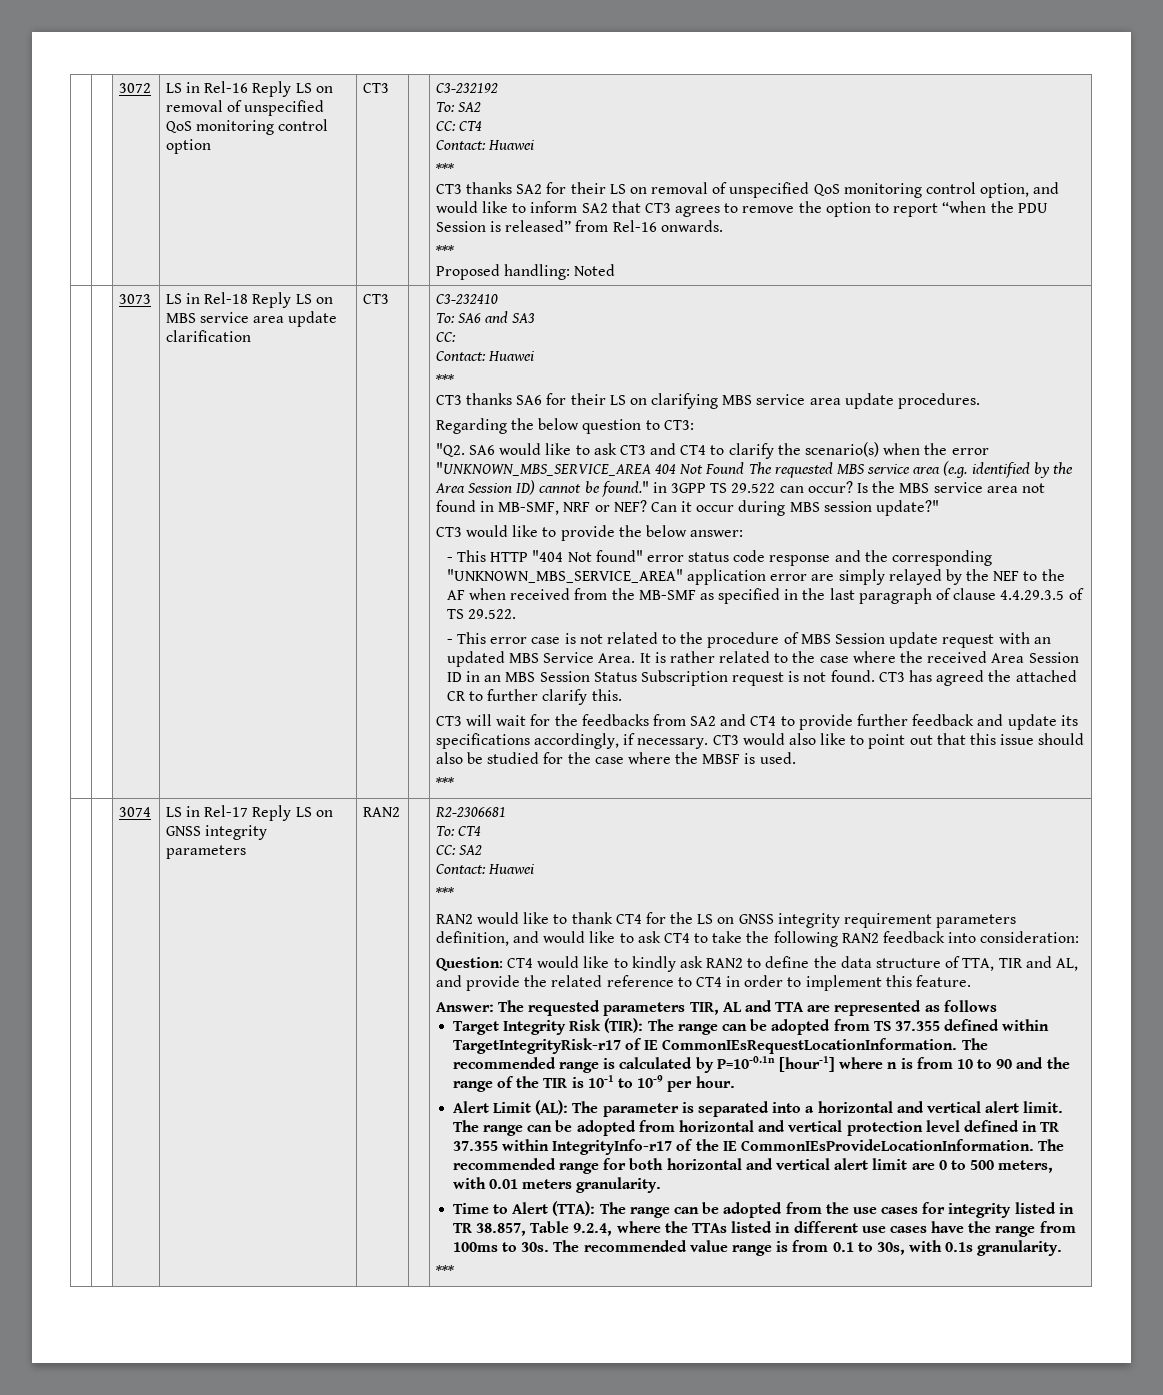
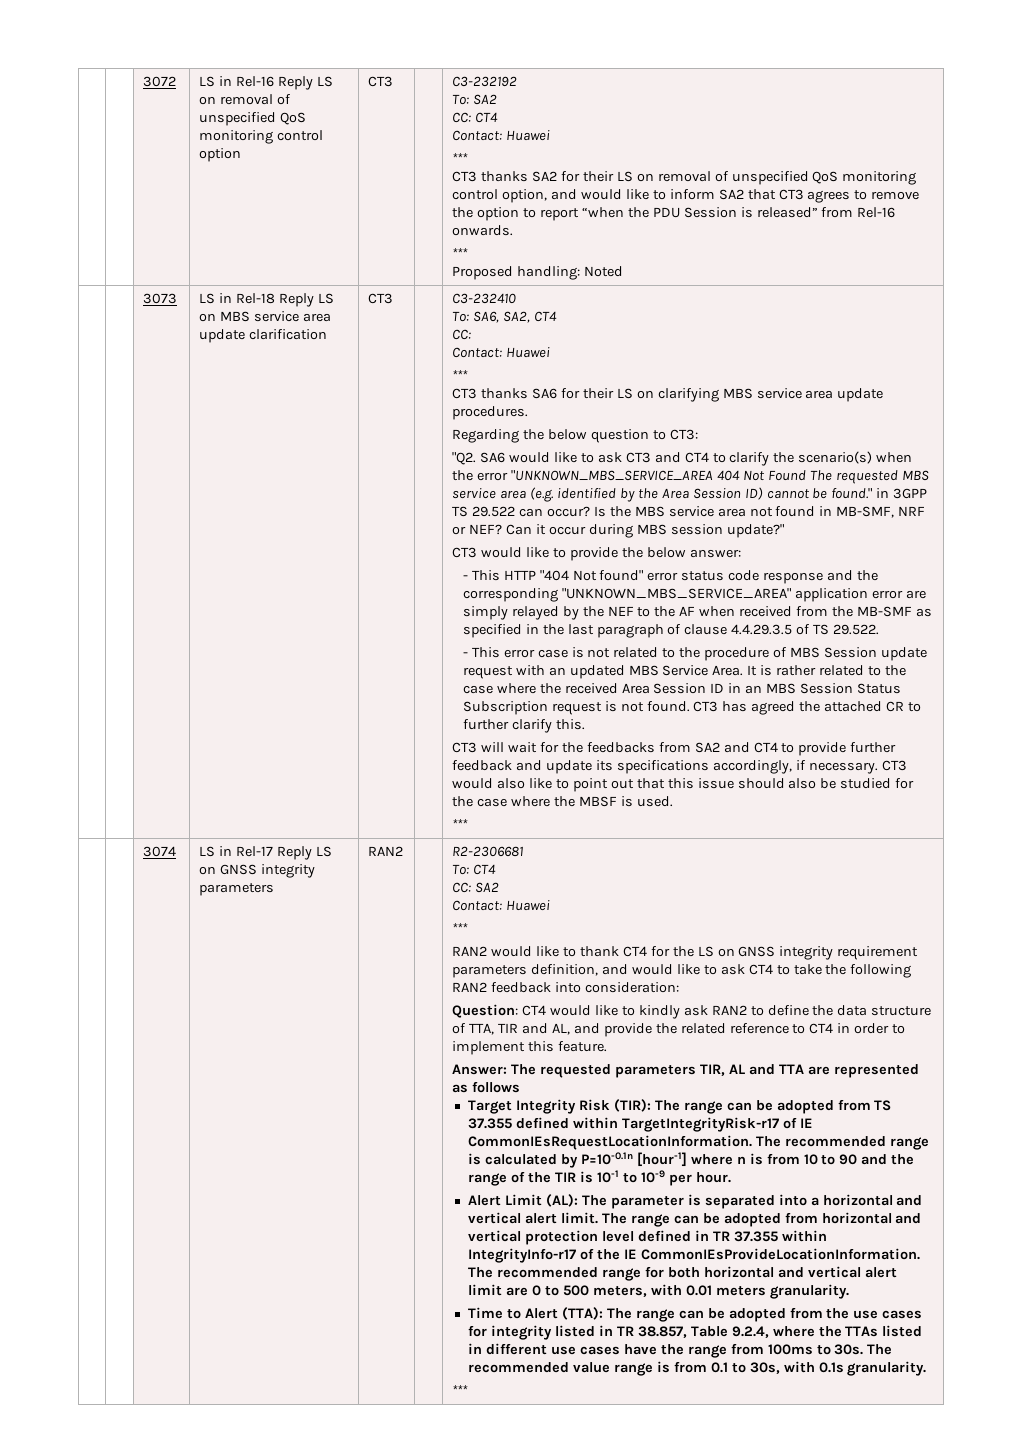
- To: SA6 and SA3
+ To: SA6, SA2, CT4

